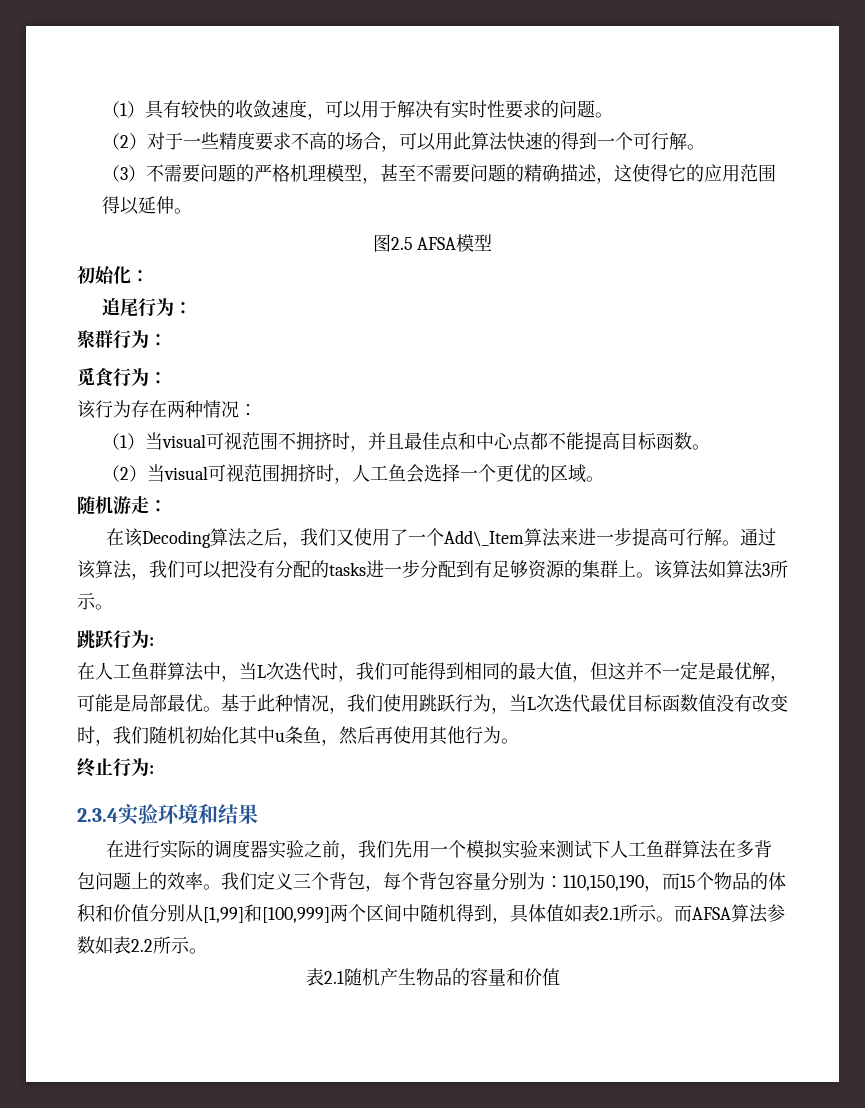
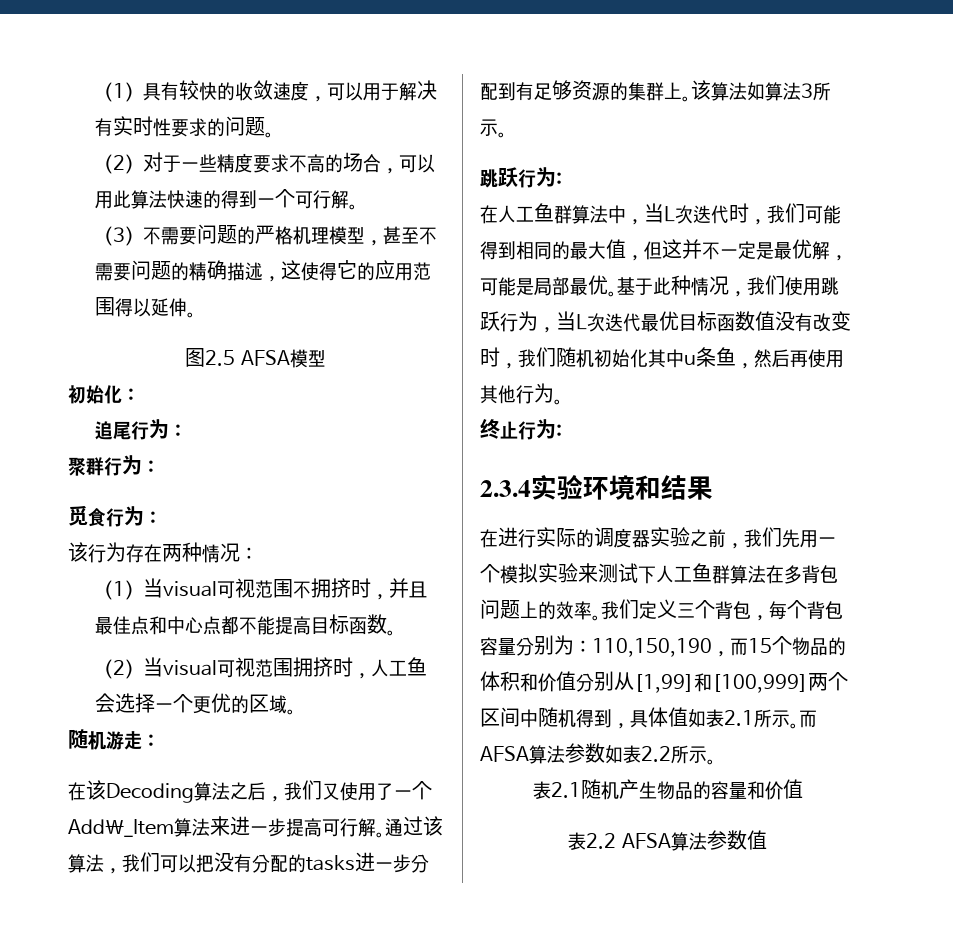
+ 表2.2 AFSA算法参数值

